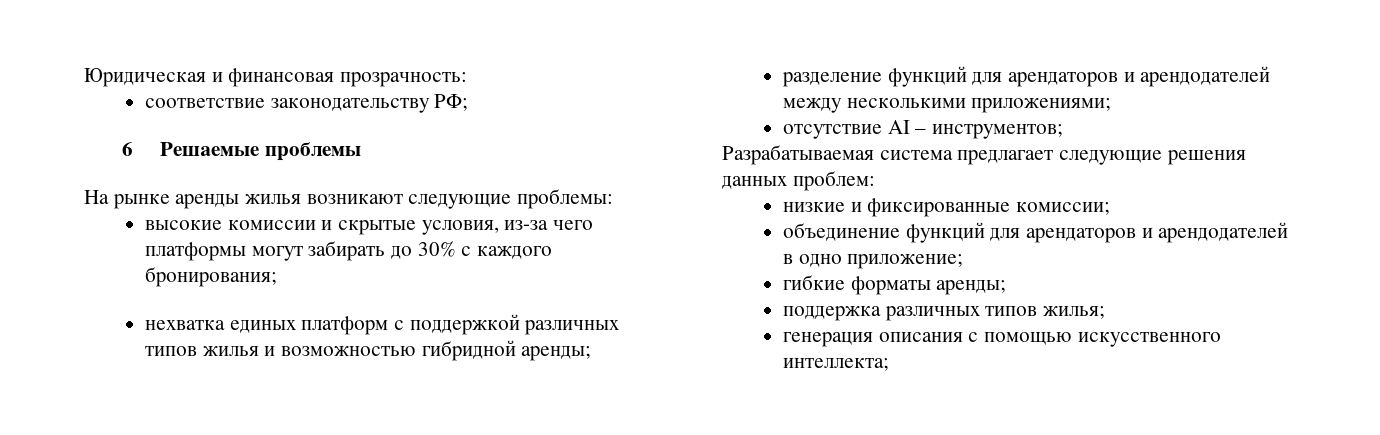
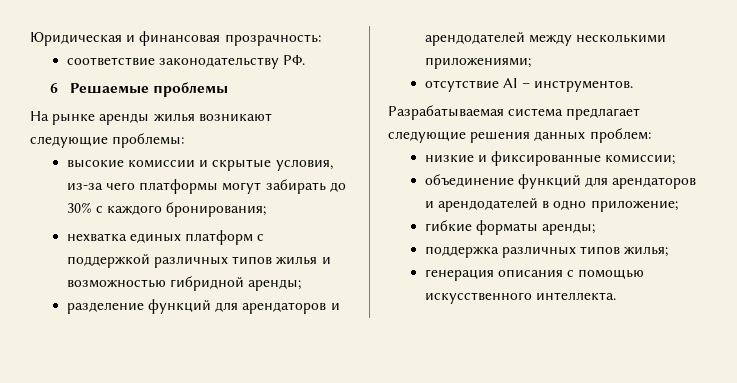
- соответствие законодательству РФ;
+ соответствие законодательству РФ.
- отсутствие AI – инструментов;
+ отсутствие AI – инструментов.
- генерация описания с помощью искусственного интеллекта;
+ генерация описания с помощью искусственного интеллекта.

